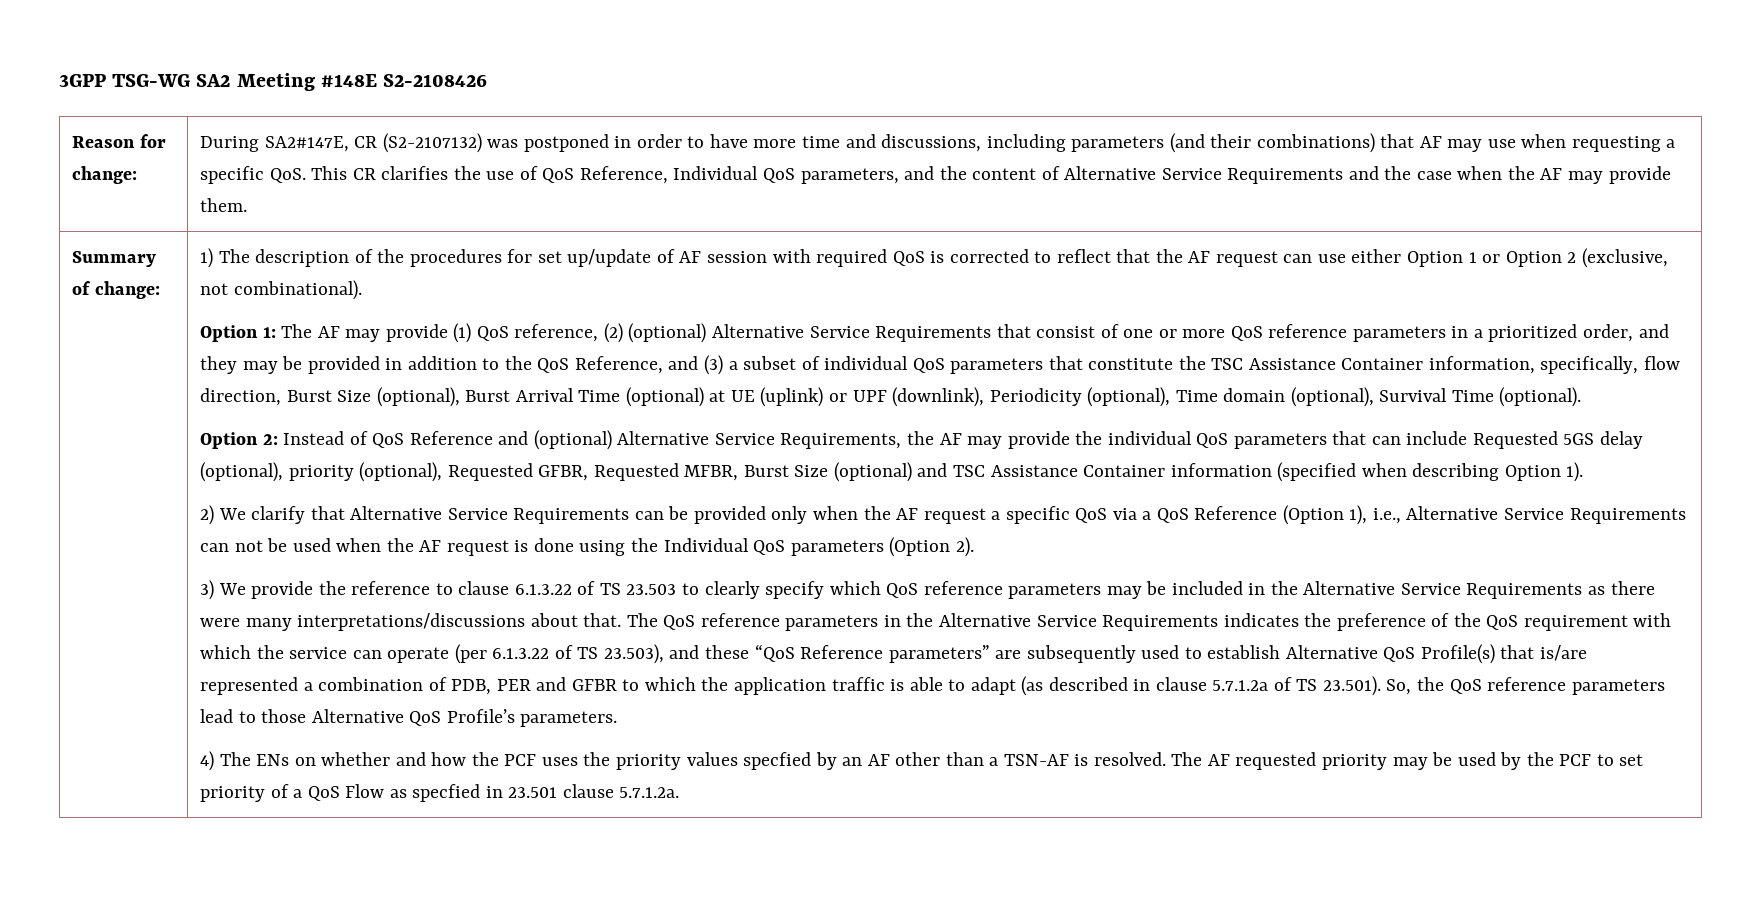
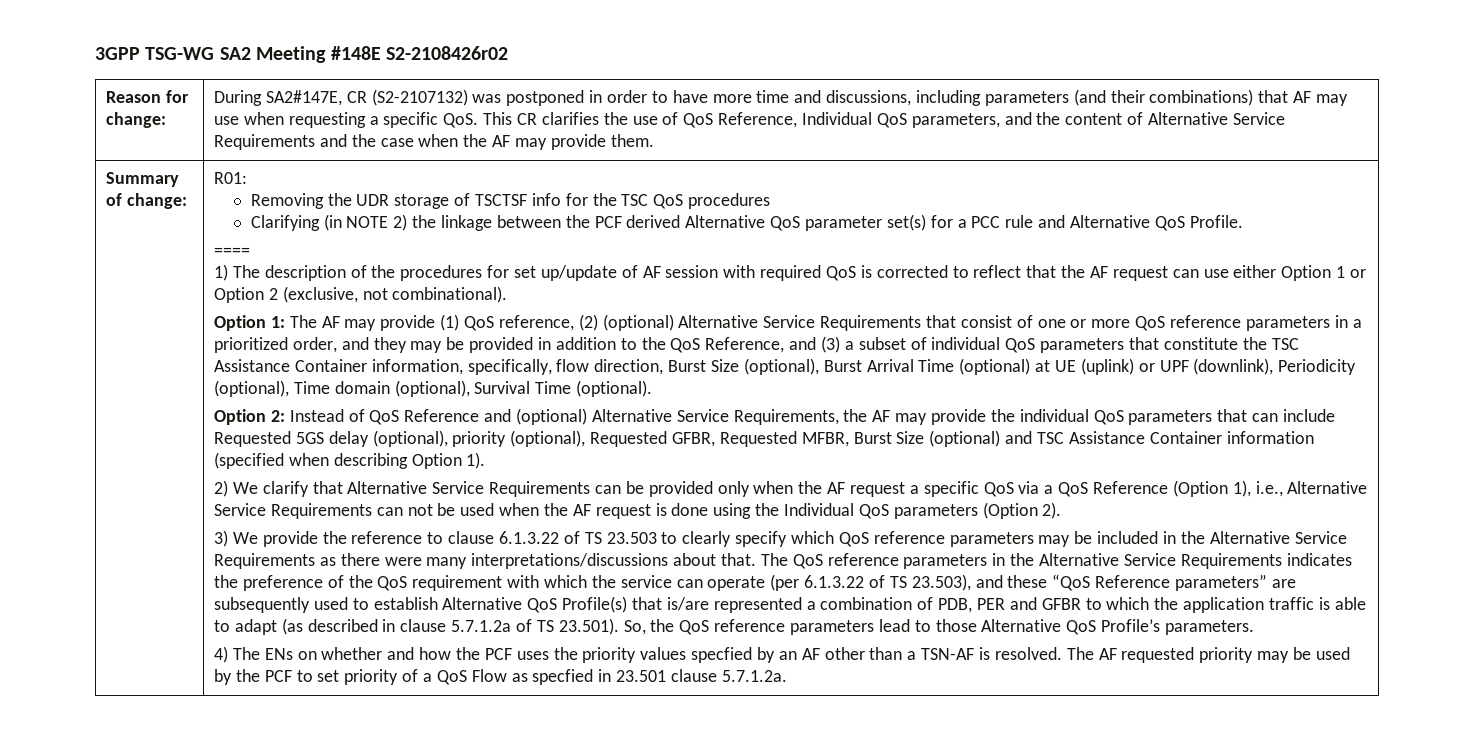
- 3GPP TSG-WG SA2 Meeting #148E S2-2108426
+ 3GPP TSG-WG SA2 Meeting #148E S2-2108426r02
+ R01:
+ Removing the UDR storage of TSCTSF info for the TSC QoS procedures
+ Clarifying (in NOTE 2) the linkage between the PCF derived Alternative QoS parameter set(s) for a PCC rule and Alternative QoS Profile.
+ ====

